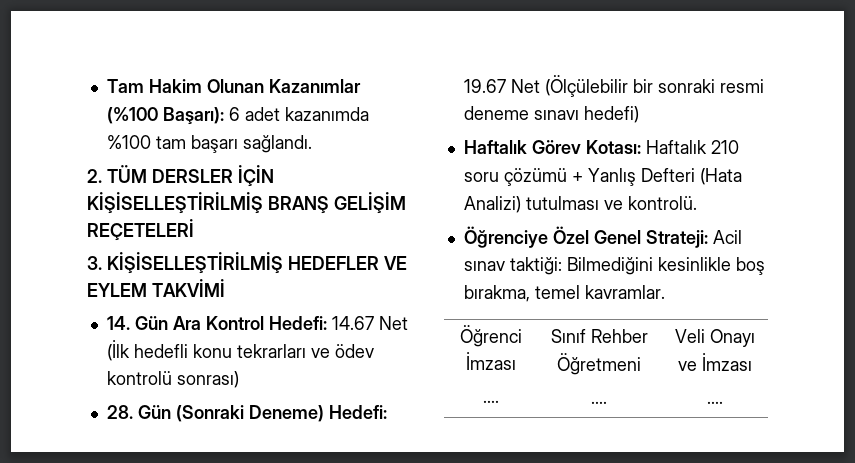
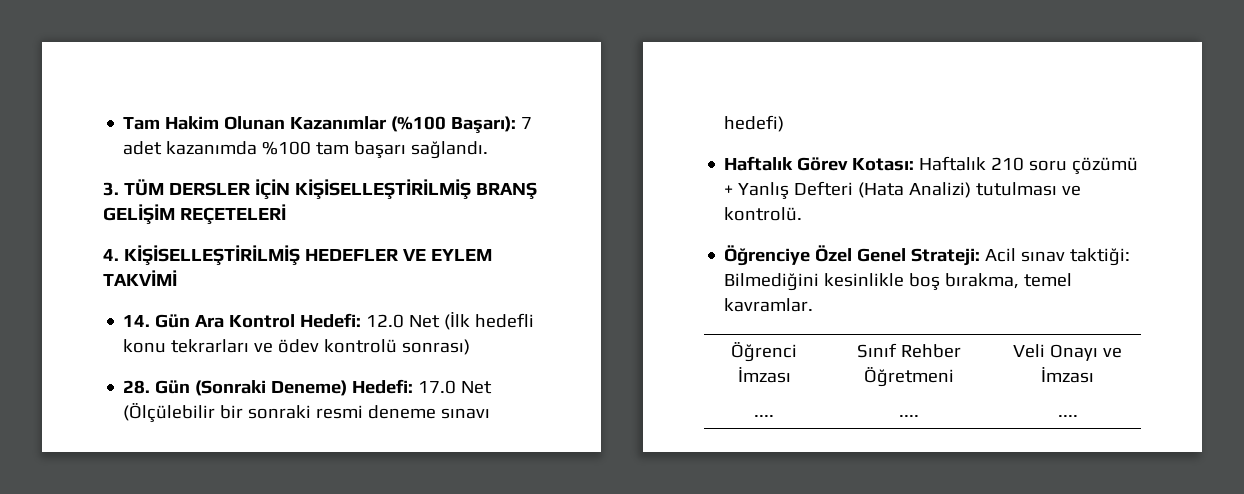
- Tam Hakim Olunan Kazanımlar (%100 Başarı): 6 adet kazanımda %100 tam başarı sağlandı.
+ Tam Hakim Olunan Kazanımlar (%100 Başarı): 7 adet kazanımda %100 tam başarı sağlandı.
- 2. TÜM DERSLER İÇİN KİŞİSELLEŞTİRİLMİŞ BRANŞ GELİŞİM REÇETELERİ
+ 3. TÜM DERSLER İÇİN KİŞİSELLEŞTİRİLMİŞ BRANŞ GELİŞİM REÇETELERİ
- 3. KİŞİSELLEŞTİRİLMİŞ HEDEFLER VE EYLEM TAKVİMİ
+ 4. KİŞİSELLEŞTİRİLMİŞ HEDEFLER VE EYLEM TAKVİMİ
- 14. Gün Ara Kontrol Hedefi: 14.67 Net (İlk hedefli konu tekrarları ve ödev kontrolü sonrası)
+ 14. Gün Ara Kontrol Hedefi: 12.0 Net (İlk hedefli konu tekrarları ve ödev kontrolü sonrası)
- 28. Gün (Sonraki Deneme) Hedefi: 19.67 Net (Ölçülebilir bir sonraki resmi deneme sınavı hedefi)
+ 28. Gün (Sonraki Deneme) Hedefi: 17.0 Net (Ölçülebilir bir sonraki resmi deneme sınavı hedefi)

